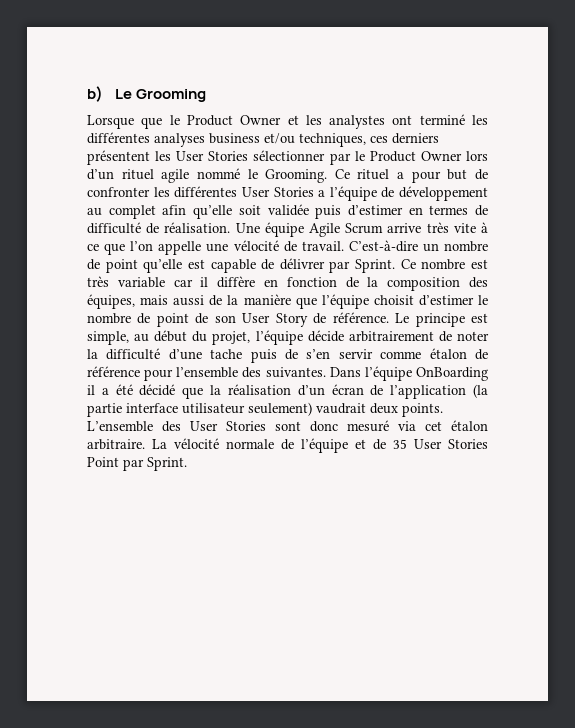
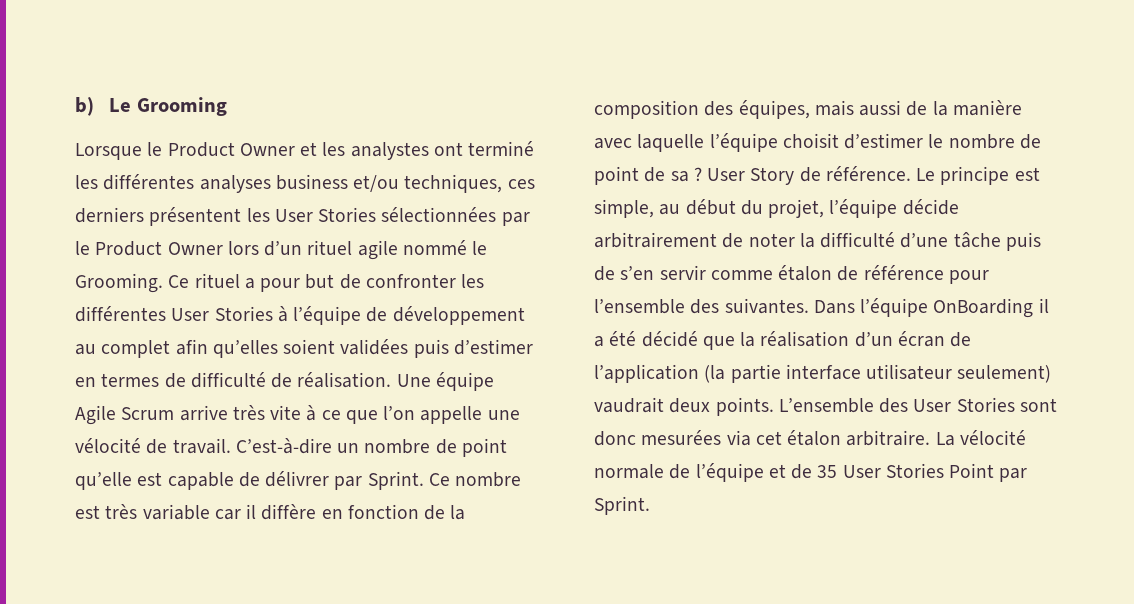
- Lorsque que le Product Owner et les analystes ont terminé les différentes analyses business et/ou techniques, ces derniers présentent les User Stories sélectionner par le Product Owner lors d’un rituel agile nommé le Grooming.
+ Lorsque le Product Owner et les analystes ont terminé les différentes analyses business et/ou techniques, ces derniers présentent les User Stories sélectionnées par le Product Owner lors d’un rituel agile nommé le Grooming.
- Ce rituel a pour but de confronter les différentes User Stories a l’équipe de développement au complet afin qu’elle soit validée puis d’estimer en termes de difficulté de réalisation.
+ Ce rituel a pour but de confronter les différentes User Stories à l’équipe de développement au complet afin qu’elles soient validées puis d’estimer en termes de difficulté de réalisation.
- Ce nombre est très variable car il diffère en fonction de la composition des équipes, mais aussi de la manière que l’équipe choisit d’estimer le nombre de point de son User Story de référence.
+ Ce nombre est très variable car il diffère en fonction de la composition des équipes, mais aussi de la manière avec laquelle l’équipe choisit d’estimer le nombre de point de sa ? User Story de référence.
- Le principe est simple, au début du projet, l’équipe décide arbitrairement de noter la difficulté d’une tache puis de s’en servir comme étalon de référence pour l’ensemble des suivantes.
+ Le principe est simple, au début du projet, l’équipe décide arbitrairement de noter la difficulté d’une tâche puis de s’en servir comme étalon de référence pour l’ensemble des suivantes.
- L’ensemble des User Stories sont donc mesuré via cet étalon arbitraire.
+ L’ensemble des User Stories sont donc mesurées via cet étalon arbitraire.

